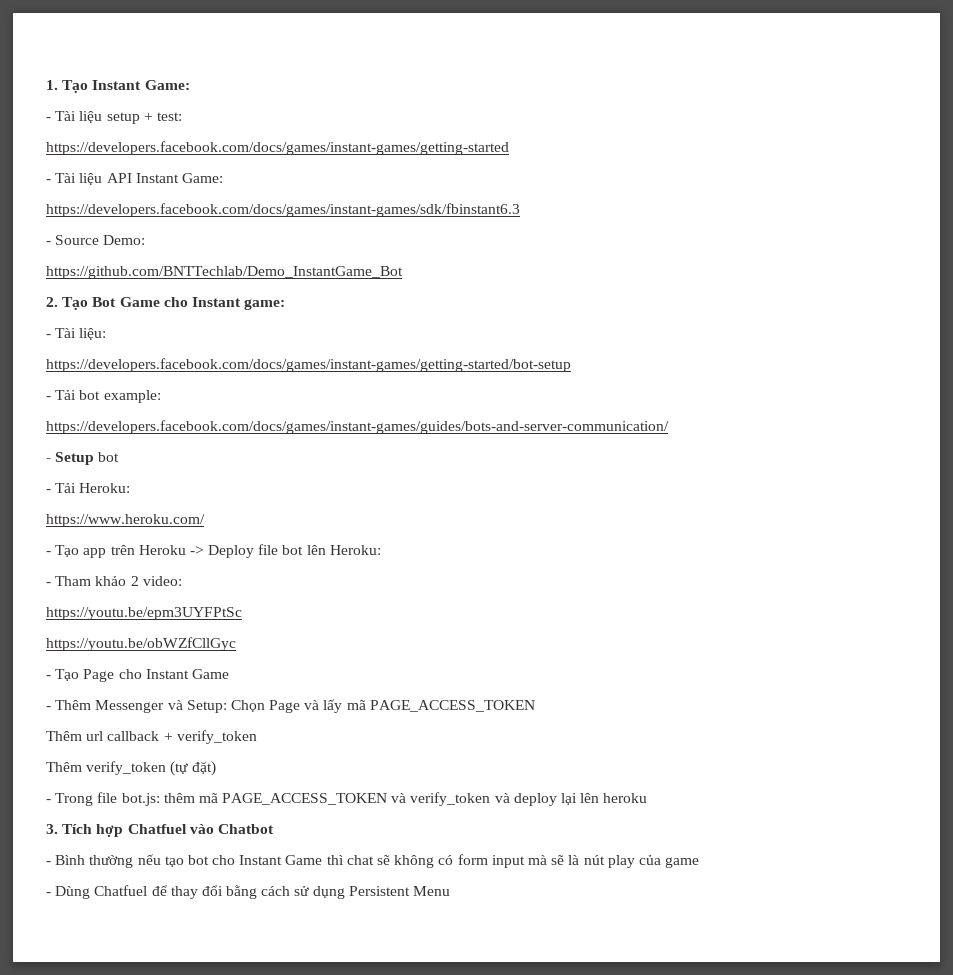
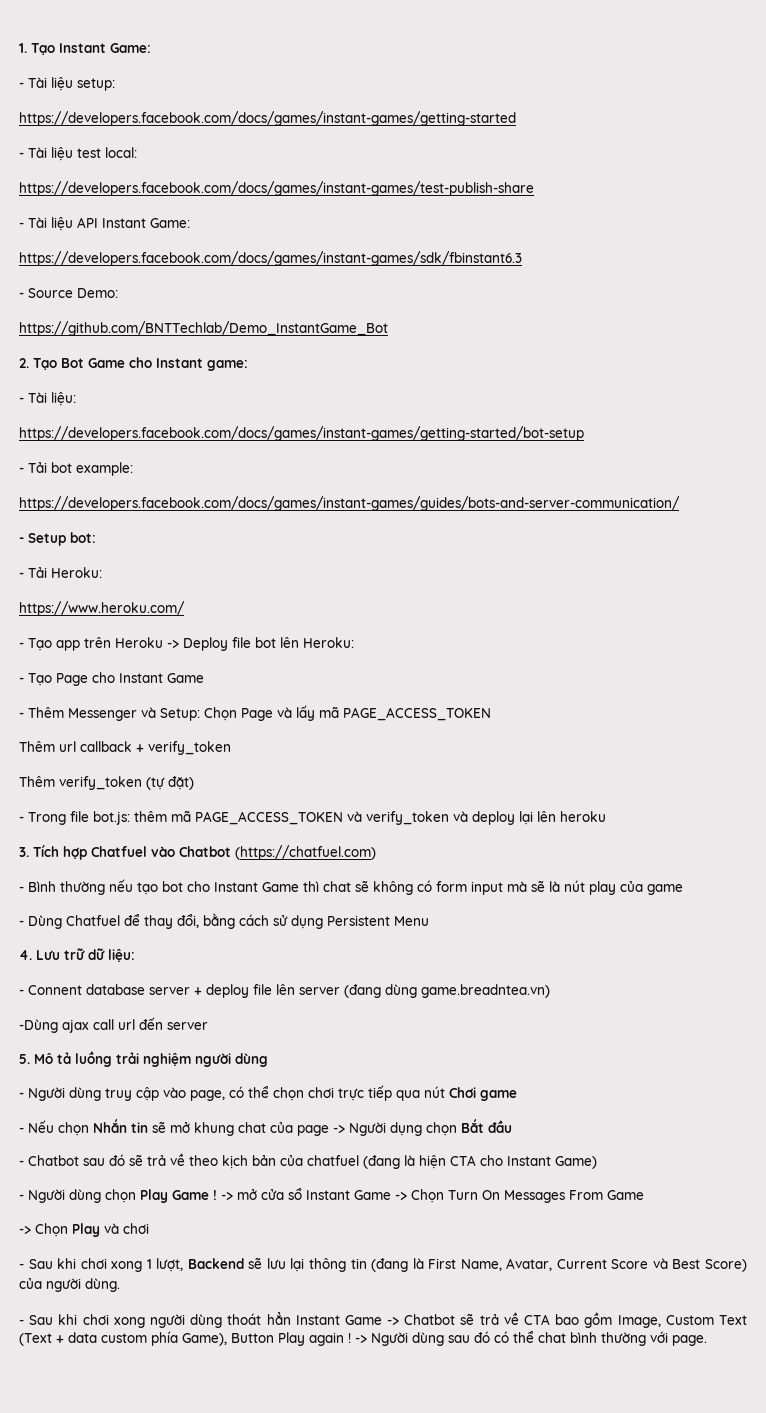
- - Tài liệu setup + test:
+ - Tài liệu setup:
  https://developers.facebook.com/docs/games/instant-games/getting-started
+ - Tài liệu test local:
+ https://developers.facebook.com/docs/games/instant-games/test-publish-share
- - Setup bot
+ - Setup bot:
- - Tham khảo 2 video:
- https://youtu.be/epm3UYFPtSc
- https://youtu.be/obWZfCllGyc
- 3. Tích hợp Chatfuel vào Chatbot
+ 3. Tích hợp Chatfuel vào Chatbot (https://chatfuel.com)
- - Dùng Chatfuel để thay đổi bằng cách sử dụng Persistent Menu
+ - Dùng Chatfuel để thay đổi, bằng cách sử dụng Persistent Menu
+ 4. Lưu trữ dữ liệu:
+ - Connent database server + deploy file lên server (đang dùng game.breadntea.vn)
+ -Dùng ajax call url đến server
+ 5. Mô tả luồng trải nghiệm người dùng
+ - Người dùng truy cập vào page, có thể chọn chơi trực tiếp qua nút Chơi game
+ - Nếu chọn Nhắn tin sẽ mở khung chat của page -> Người dụng chọn Bắt đầu
+ - Chatbot sau đó sẽ trả về theo kịch bản của chatfuel (đang là hiện CTA cho Instant Game)
+ - Người dùng chọn Play Game ! -> mở cửa sổ Instant Game -> Chọn Turn On Messages From Game
+ -> Chọn Play và chơi
+ - Sau khi chơi xong 1 lượt, Backend sẽ lưu lại thông tin (đang là First Name, Avatar, Current Score và Best Score) của người dùng.
+ - Sau khi chơi xong người dùng thoát hẳn Instant Game -> Chatbot sẽ trả về CTA bao gồm Image, Custom Text (Text + data custom phía Game), Button Play again ! -> Người dùng sau đó có thể chat bình thường với page.

